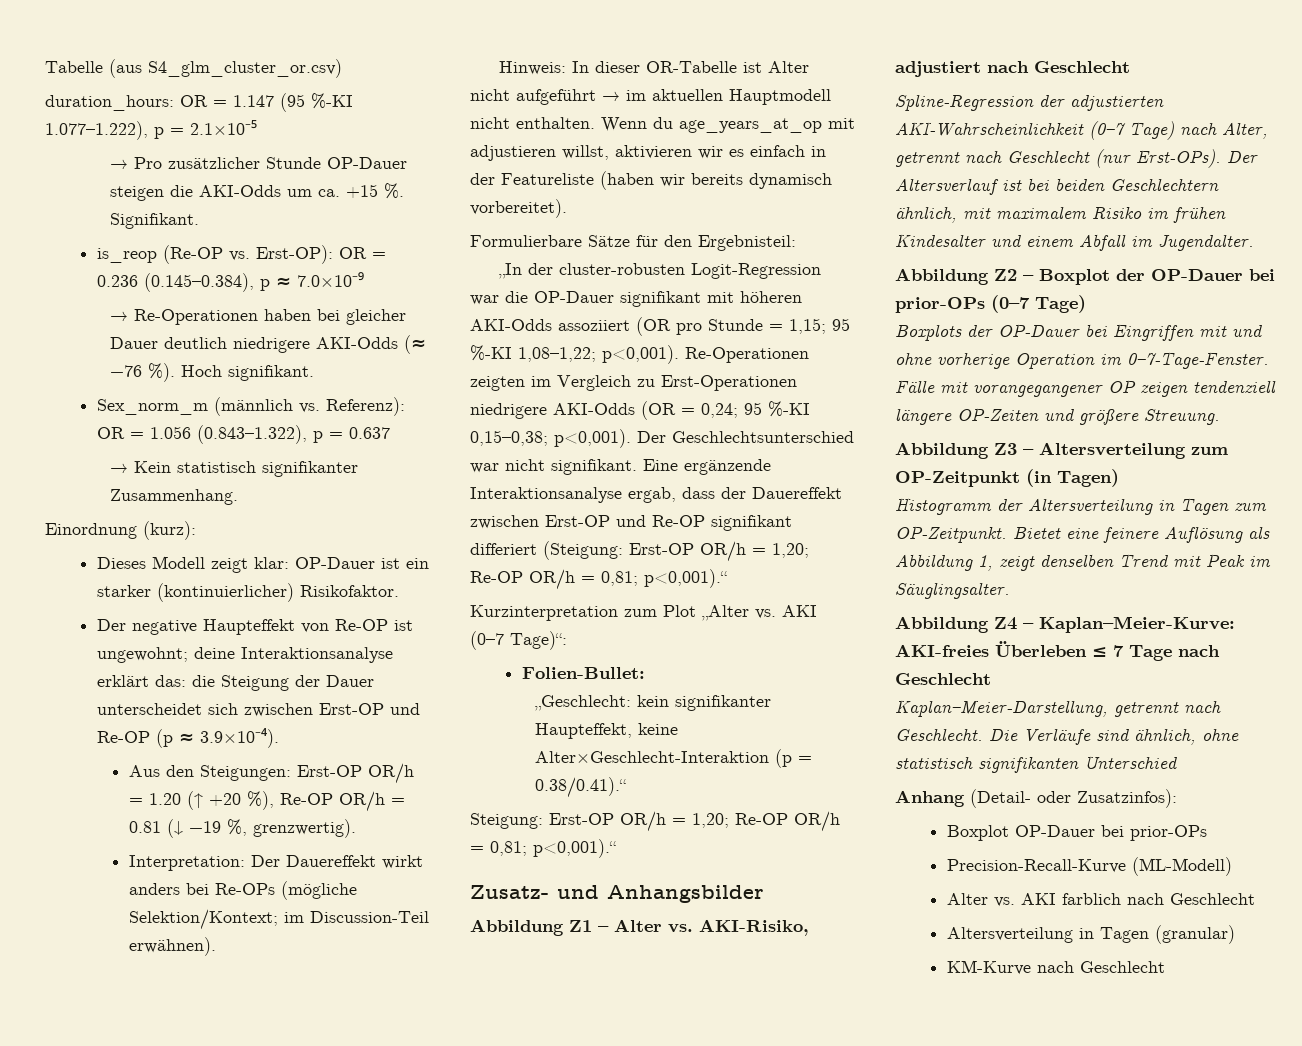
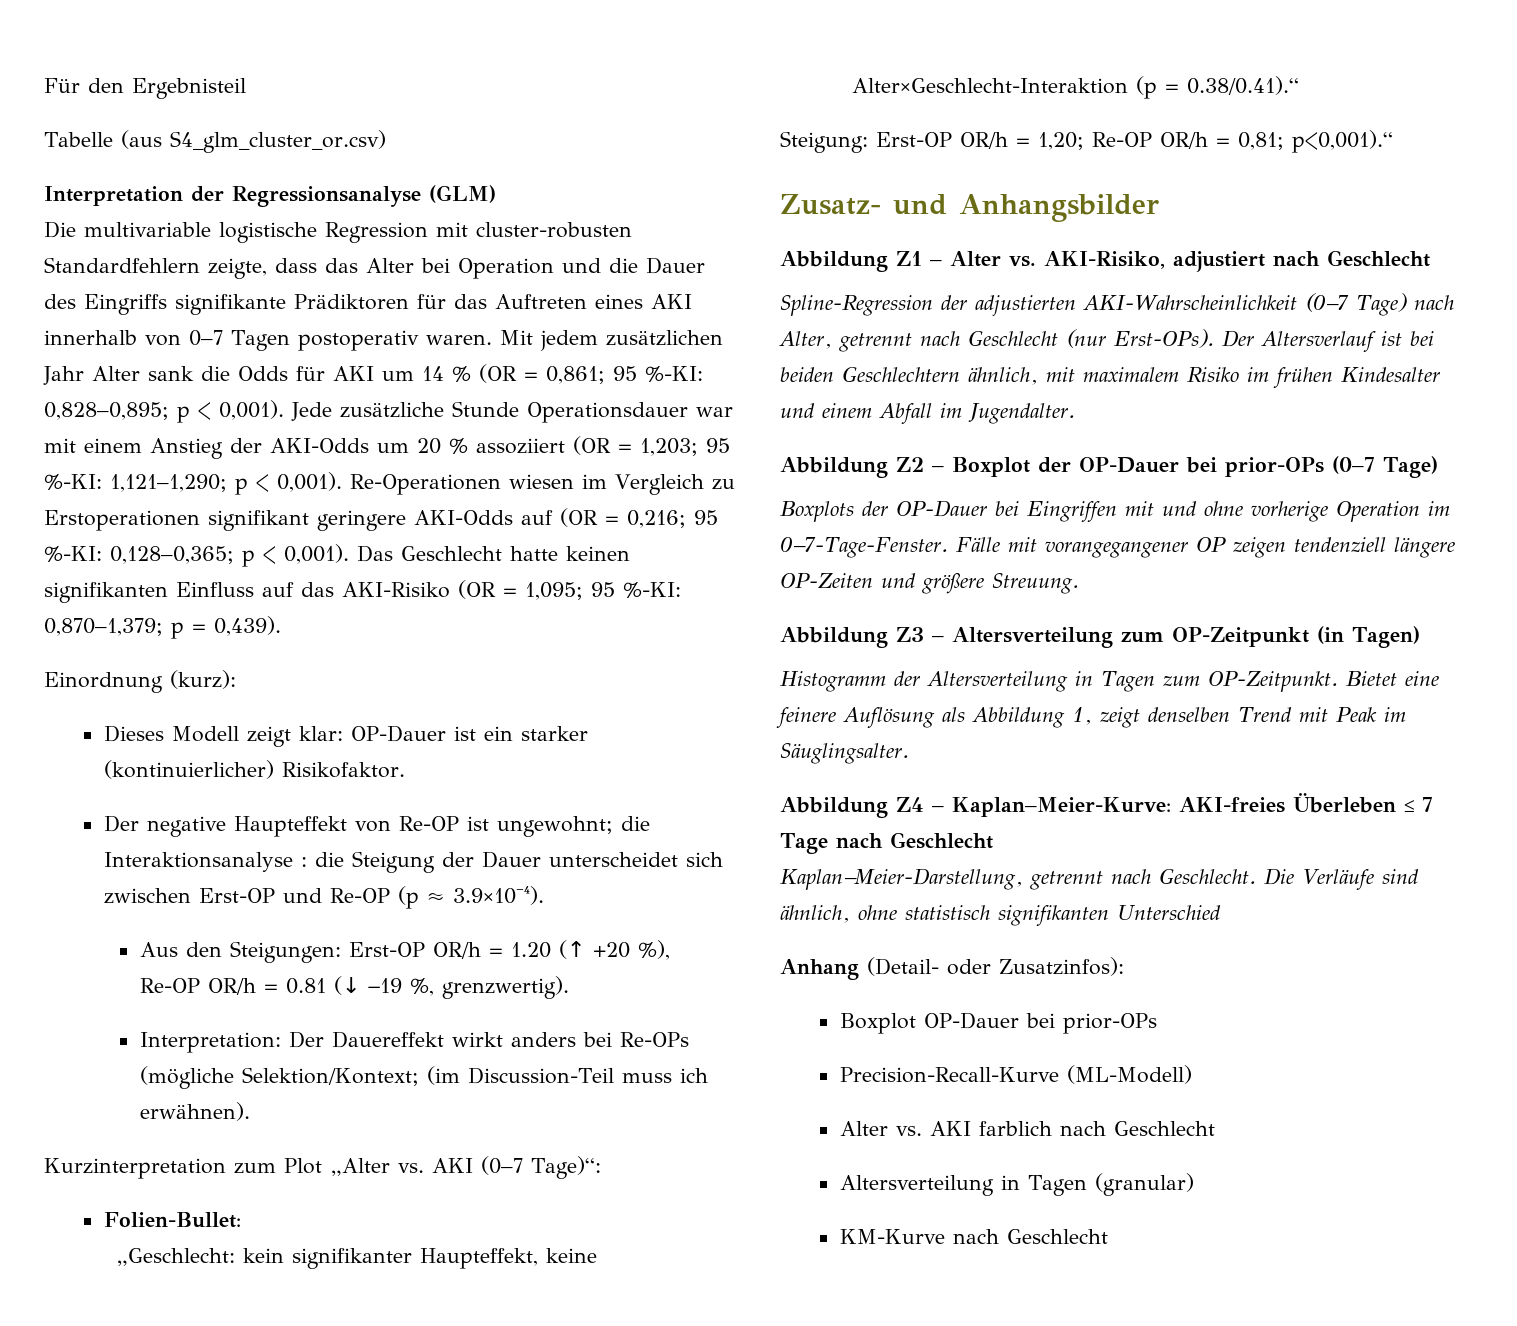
+ Für den Ergebnisteil
- duration_hours: OR = 1.147 (95 %-KI 1.077–1.222), p = 2.1×10⁻⁵
- → Pro zusätzlicher Stunde OP-Dauer steigen die AKI-Odds um ca. +15 %. Signifikant.
- is_reop (Re-OP vs. Erst-OP): OR = 0.236 (0.145–0.384), p ≈ 7.0×10⁻⁹
- → Re-Operationen haben bei gleicher Dauer deutlich niedrigere AKI-Odds (≈ −76 %). Hoch signifikant.
- Sex_norm_m (männlich vs. Referenz): OR = 1.056 (0.843–1.322), p = 0.637
- → Kein statistisch signifikanter Zusammenhang.
+ Interpretation der Regressionsanalyse (GLM)
+ Die multivariable logistische Regression mit cluster-robusten Standardfehlern zeigte, dass das Alter bei Operation und die Dauer des Eingriffs signifikante Prädiktoren für das Auftreten eines AKI innerhalb von 0–7 Tagen postoperativ waren. Mit jedem zusätzlichen Jahr Alter sank die Odds für AKI um 14 % (OR = 0,861; 95 %-KI: 0,828–0,895; p < 0,001). Jede zusätzliche Stunde Operationsdauer war mit einem Anstieg der AKI-Odds um 20 % assoziiert (OR = 1,203; 95 %-KI: 1,121–1,290; p < 0,001). Re-Operationen wiesen im Vergleich zu Erstoperationen signifikant geringere AKI-Odds auf (OR = 0,216; 95 %-KI: 0,128–0,365; p < 0,001). Das Geschlecht hatte keinen signifikanten Einfluss auf das AKI-Risiko (OR = 1,095; 95 %-KI: 0,870–1,379; p = 0,439).
- Der negative Haupteffekt von Re-OP ist ungewohnt; deine Interaktionsanalyse erklärt das: die Steigung der Dauer unterscheidet sich zwischen Erst-OP und Re-OP (p ≈ 3.9×10⁻⁴).
+ Der negative Haupteffekt von Re-OP ist ungewohnt; die Interaktionsanalyse : die Steigung der Dauer unterscheidet sich zwischen Erst-OP und Re-OP (p ≈ 3.9×10⁻⁴).
- Interpretation: Der Dauereffekt wirkt anders bei Re-OPs (mögliche Selektion/Kontext; im Discussion-Teil erwähnen).
- Hinweis: In dieser OR-Tabelle ist Alter nicht aufgeführt → im aktuellen Hauptmodell nicht enthalten. Wenn du age_years_at_op mit adjustieren willst, aktivieren wir es einfach in der Featureliste (haben wir bereits dynamisch vorbereitet).
- Formulierbare Sätze für den Ergebnisteil:
- „In der cluster-robusten Logit-Regression war die OP-Dauer signifikant mit höheren AKI-Odds assoziiert (OR pro Stunde = 1,15; 95 %-KI 1,08–1,22; p<0,001). Re-Operationen zeigten im Vergleich zu Erst-Operationen niedrigere AKI-Odds (OR = 0,24; 95 %-KI 0,15–0,38; p<0,001). Der Geschlechtsunterschied war nicht signifikant. Eine ergänzende Interaktionsanalyse ergab, dass der Dauereffekt zwischen Erst-OP und Re-OP signifikant differiert (Steigung: Erst-OP OR/h = 1,20; Re-OP OR/h = 0,81; p<0,001).“
+ Interpretation: Der Dauereffekt wirkt anders bei Re-OPs (mögliche Selektion/Kontext; (im Discussion-Teil muss ich erwähnen).

